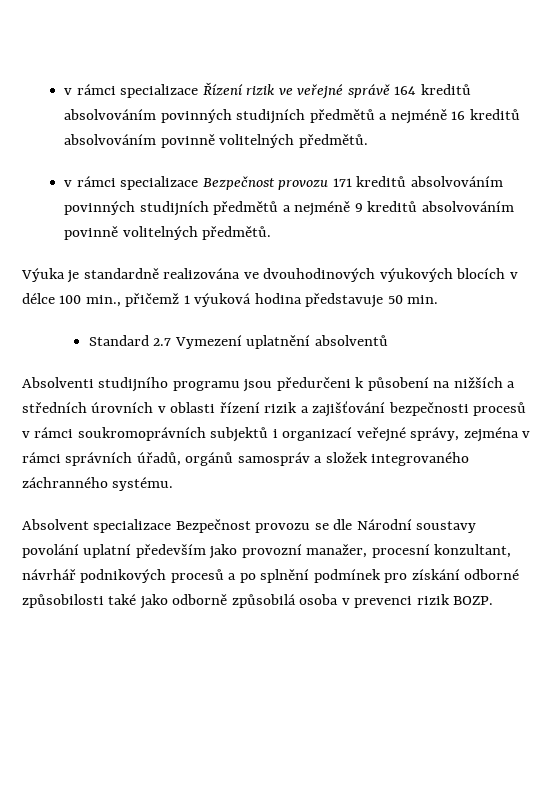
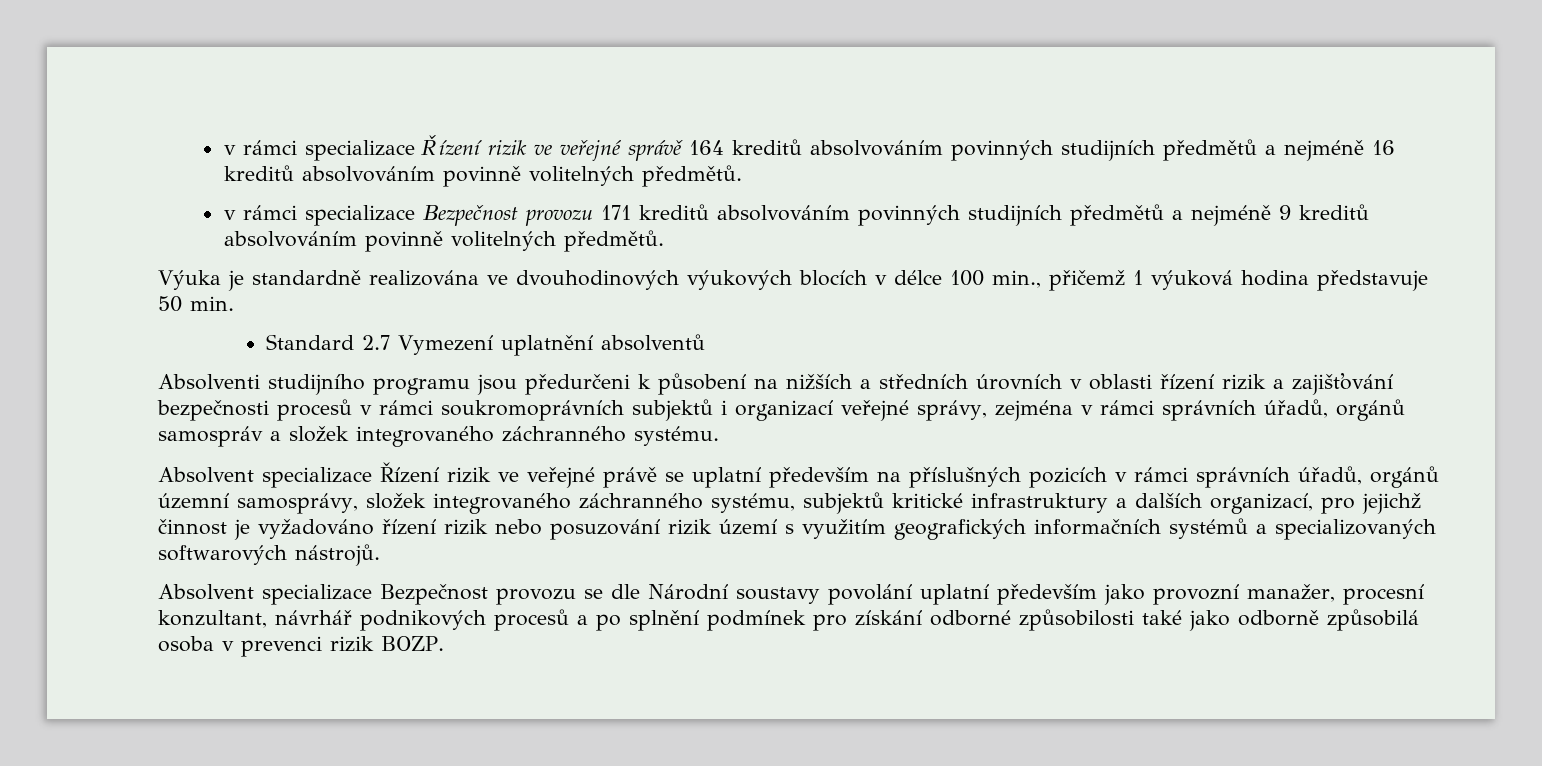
+ Absolvent specializace Řízení rizik ve veřejné právě se uplatní především na příslušných pozicích v rámci správních úřadů, orgánů územní samosprávy, složek integrovaného záchranného systému, subjektů kritické infrastruktury a dalších organizací, pro jejichž činnost je vyžadováno řízení rizik nebo posuzování rizik území s využitím geografických informačních systémů a specializovaných softwarových nástrojů.

